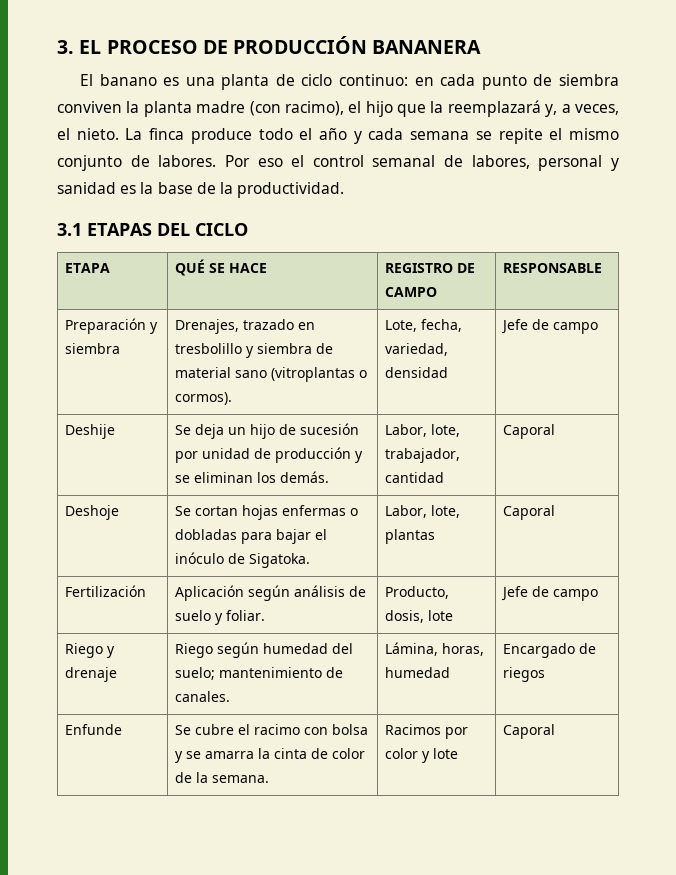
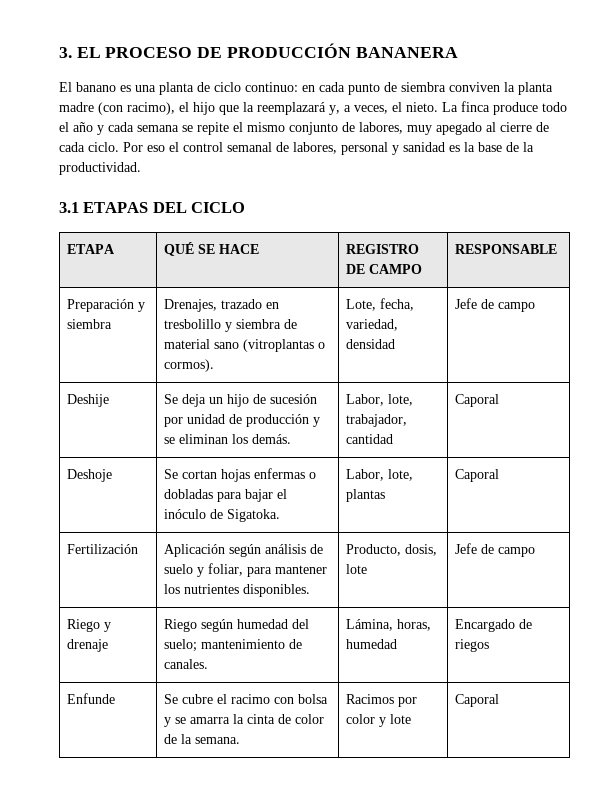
- La finca produce todo el año y cada semana se repite el mismo conjunto de labores.
+ La finca produce todo el año y cada semana se repite el mismo conjunto de labores, muy apegado al cierre de cada ciclo.
- Fertilización | Aplicación según análisis de suelo y foliar. | Producto, dosis, lote | Jefe de campo
+ Fertilización | Aplicación según análisis de suelo y foliar, para mantener los nutrientes disponibles. | Producto, dosis, lote | Jefe de campo

